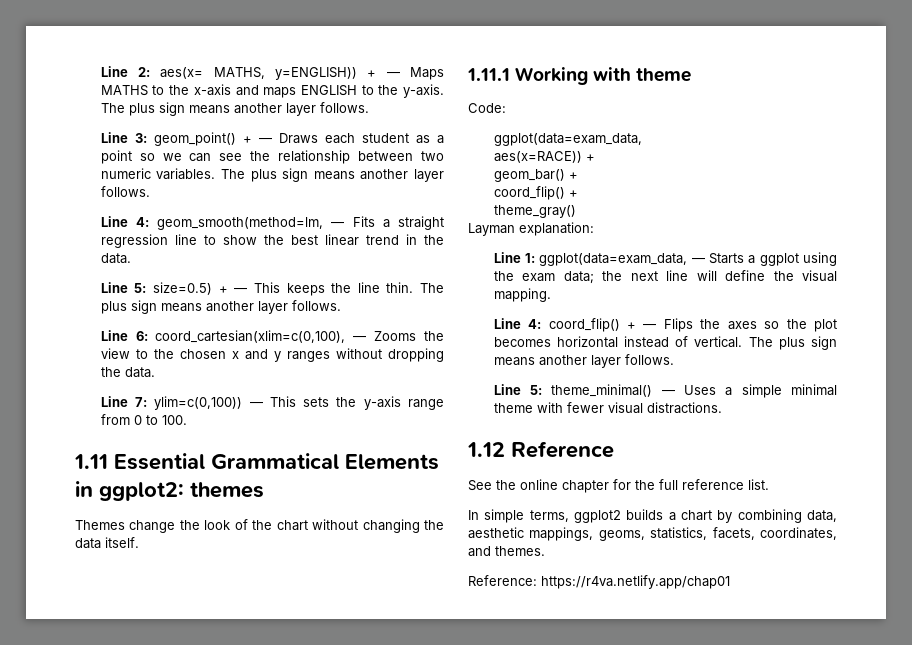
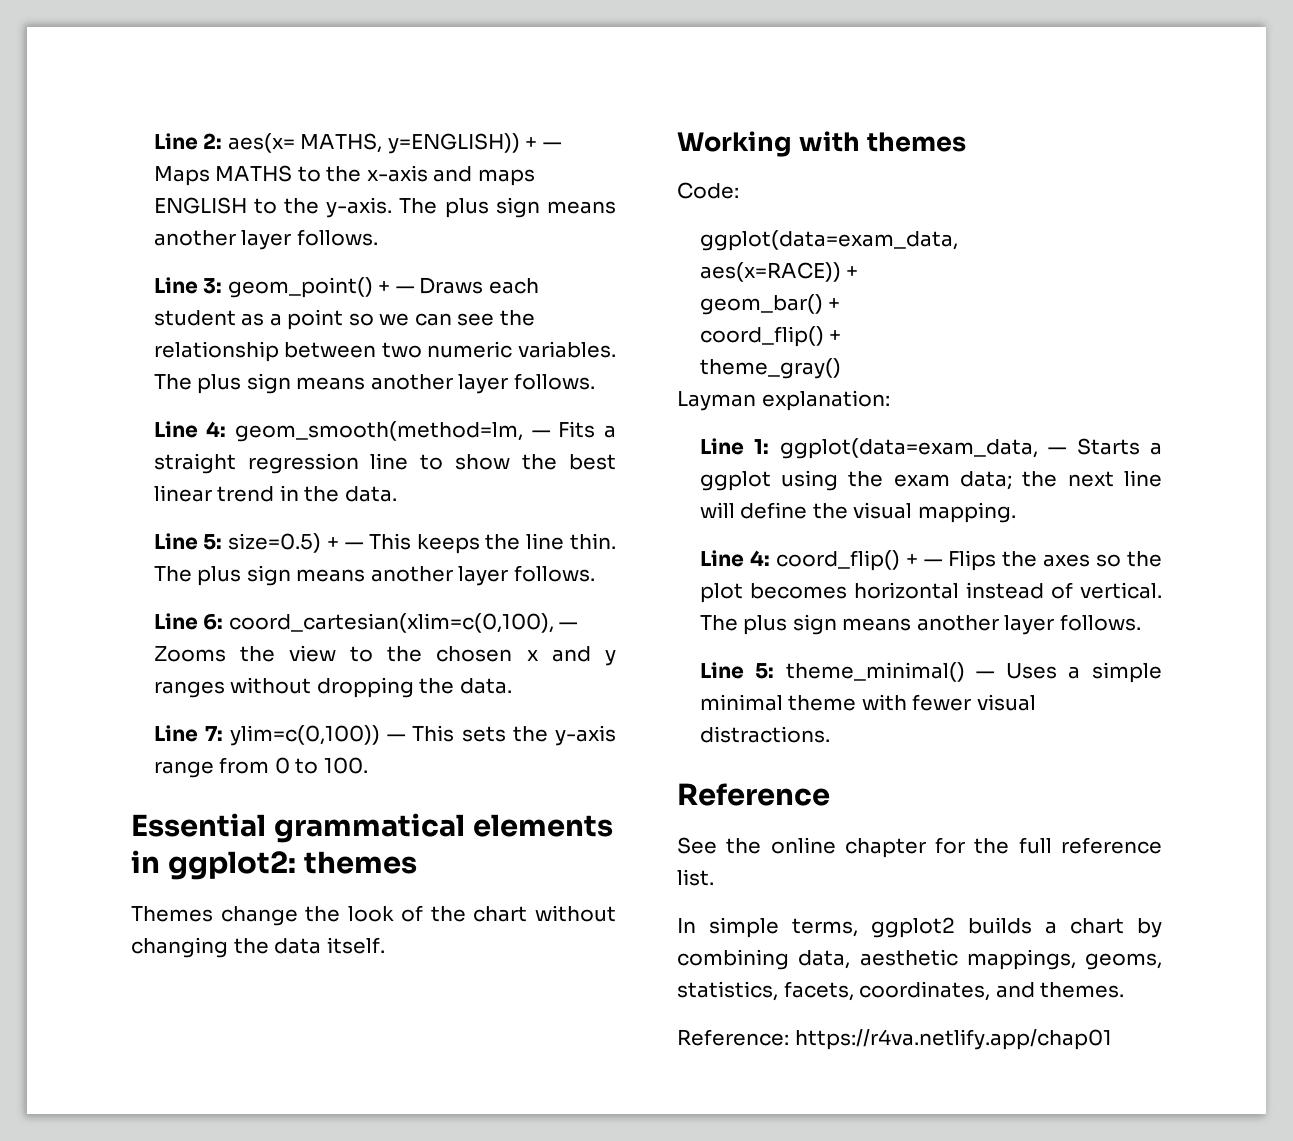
- 1.11 Essential Grammatical Elements in ggplot2: themes
+ Essential grammatical elements in ggplot2: themes
- 1.11.1 Working with theme
+ Working with themes
- 1.12 Reference
+ Reference

